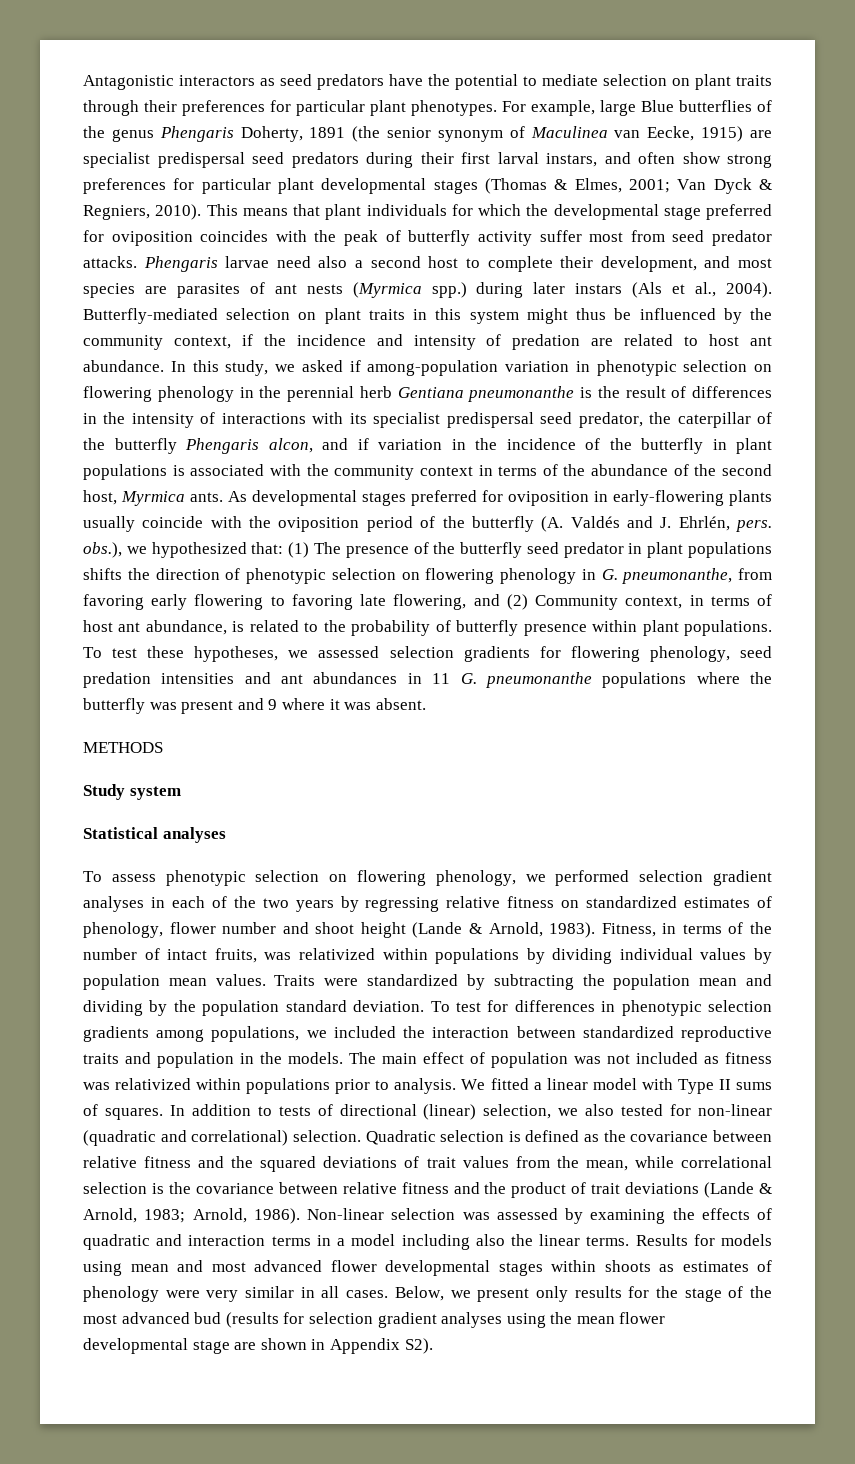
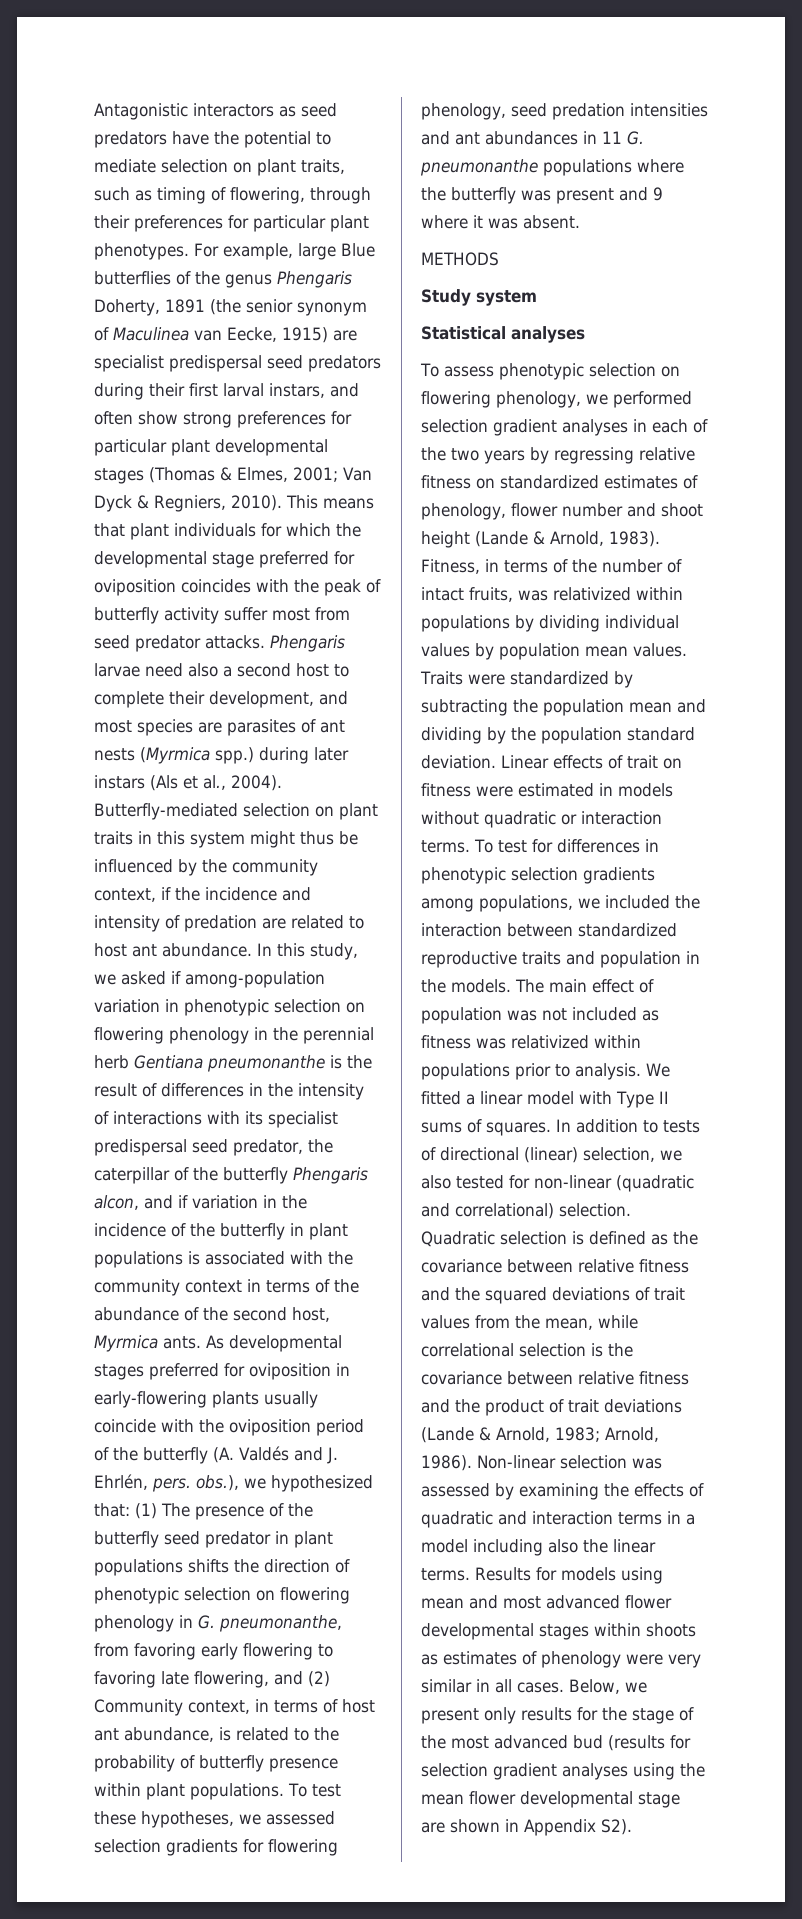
- Antagonistic interactors as seed predators have the potential to mediate selection on plant traits through their preferences for particular plant phenotypes.
+ Antagonistic interactors as seed predators have the potential to mediate selection on plant traits, such as timing of flowering, through their preferences for particular plant phenotypes.
+ Linear effects of trait on fitness were estimated in models without quadratic or interaction terms.

